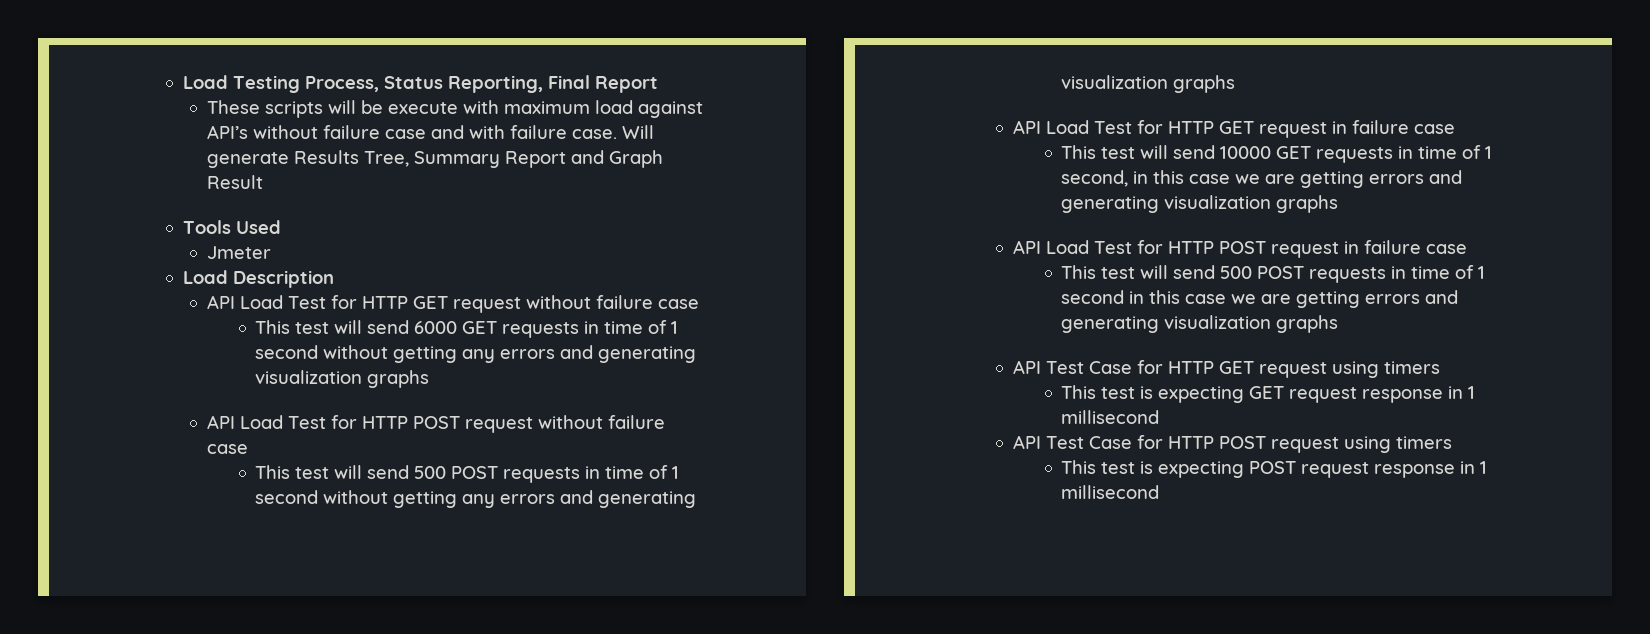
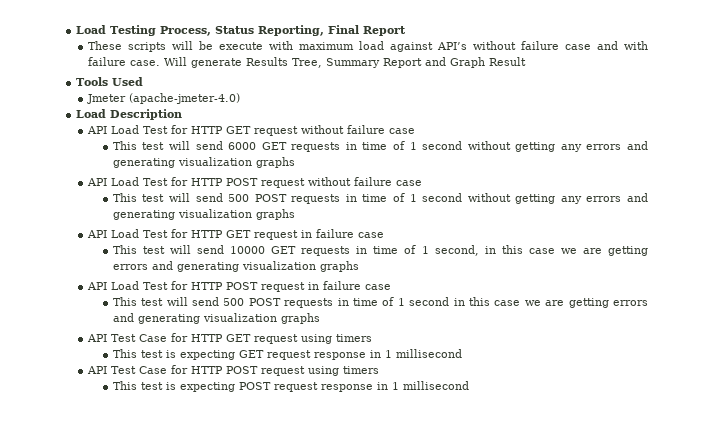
- Jmeter
+ Jmeter (apache-jmeter-4.0)

